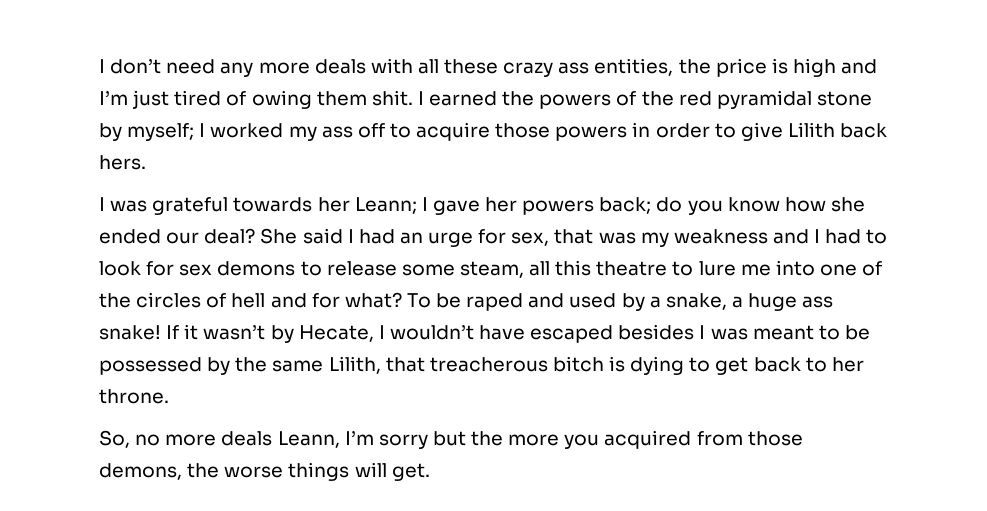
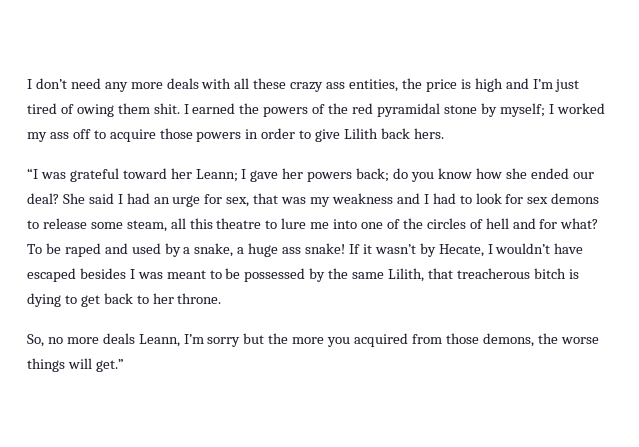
- I was grateful towards her Leann; I gave her powers back; do you know how she ended our deal?
+ “I was grateful toward her Leann; I gave her powers back; do you know how she ended our deal?
- So, no more deals Leann, I’m sorry but the more you acquired from those demons, the worse things will get.
+ So, no more deals Leann, I’m sorry but the more you acquired from those demons, the worse things will get.”

